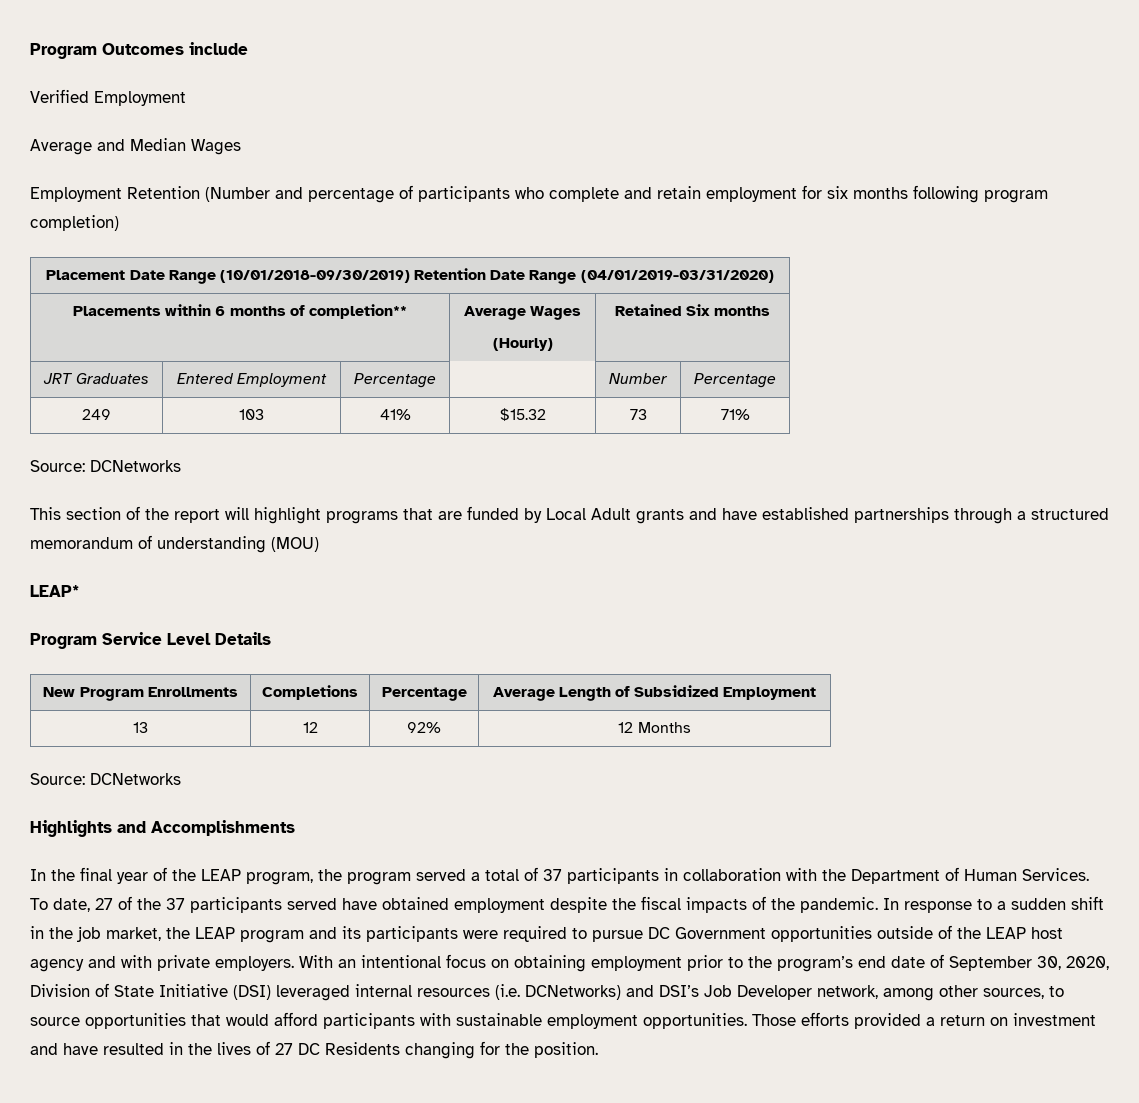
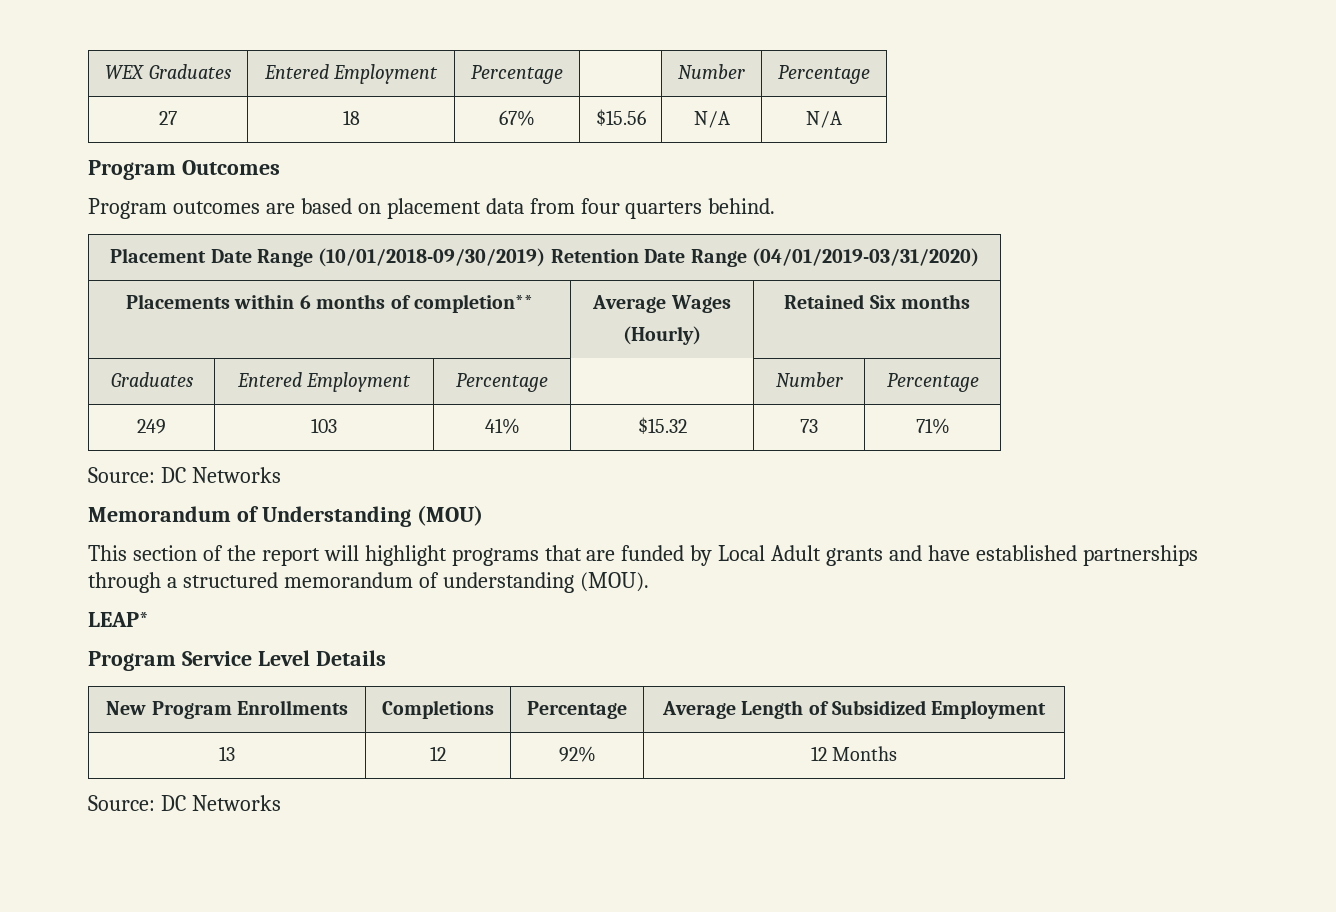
- Program Outcomes include
- Verified Employment
- Average and Median Wages
- Employment Retention (Number and percentage of participants who complete and retain employment for six months following program completion)
+ WEX Graduates | Entered Employment | Percentage | | Number | Percentage
+ 27 | 18 | 67% | $15.56 | N/A | N/A
+ Program Outcomes
+ Program outcomes are based on placement data from four quarters behind.
  Placements within 6 months of completion** | Average Wages
  (Hourly) | Retained Six months
- JRT Graduates | Entered Employment | Percentage | | Number | Percentage
+ Graduates | Entered Employment | Percentage | | Number | Percentage
  249 | 103 | 41% | $15.32 | 73 | 71%
- Source: DCNetworks
+ Source: DC Networks
+ Memorandum of Understanding (MOU)
- This section of the report will highlight programs that are funded by Local Adult grants and have established partnerships through a structured memorandum of understanding (MOU)
+ This section of the report will highlight programs that are funded by Local Adult grants and have established partnerships through a structured memorandum of understanding (MOU).
  13 | 12 | 92% | 12 Months
- Source: DCNetworks
- Highlights and Accomplishments
- In the final year of the LEAP program, the program served a total of 37 participants in collaboration with the Department of Human Services. To date, 27 of the 37 participants served have obtained employment despite the fiscal impacts of the pandemic. In response to a sudden shift in the job market, the LEAP program and its participants were required to pursue DC Government opportunities outside of the LEAP host agency and with private employers. With an intentional focus on obtaining employment prior to the program’s end date of September 30, 2020, Division of State Initiative (DSI) leveraged internal resources (i.e. DCNetworks) and DSI’s Job Developer network, among other sources, to source opportunities that would afford participants with sustainable employment opportunities. Those efforts provided a return on investment and have resulted in the lives of 27 DC Residents changing for the position.
+ Source: DC Networks

